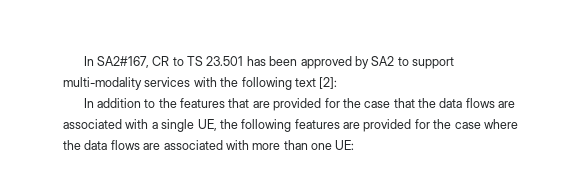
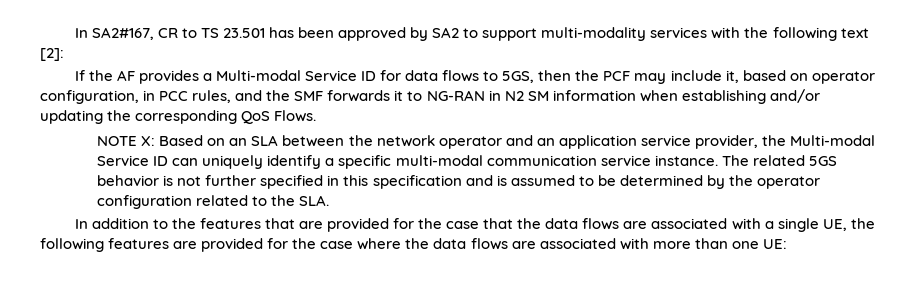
+ If the AF provides a Multi-modal Service ID for data flows to 5GS, then the PCF may include it, based on operator configuration, in PCC rules, and the SMF forwards it to NG-RAN in N2 SM information when establishing and/or updating the corresponding QoS Flows.
+ NOTE X: Based on an SLA between the network operator and an application service provider, the Multi-modal Service ID can uniquely identify a specific multi-modal communication service instance. The related 5GS behavior is not further specified in this specification and is assumed to be determined by the operator configuration related to the SLA.

